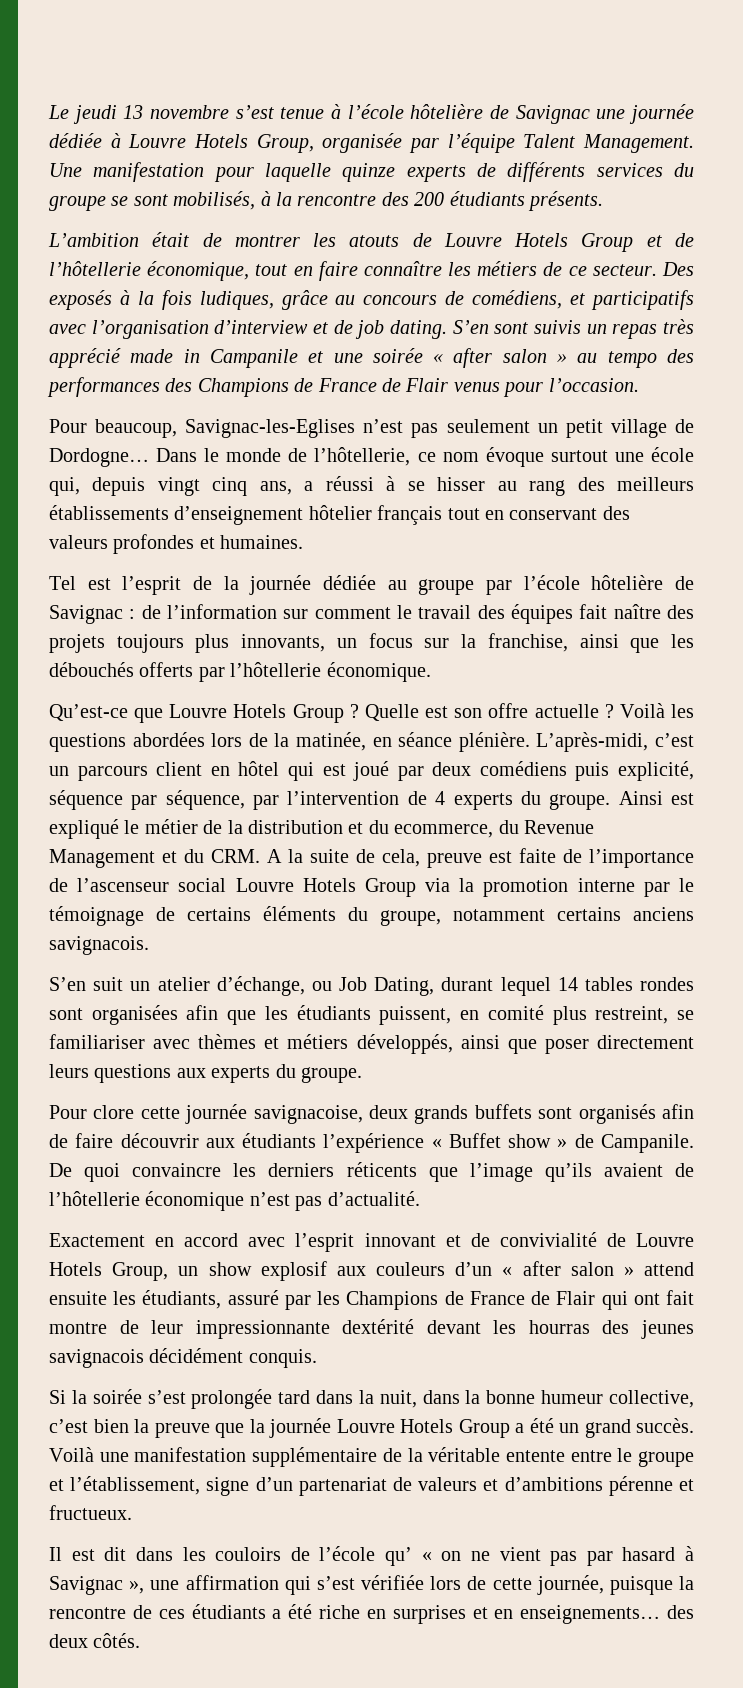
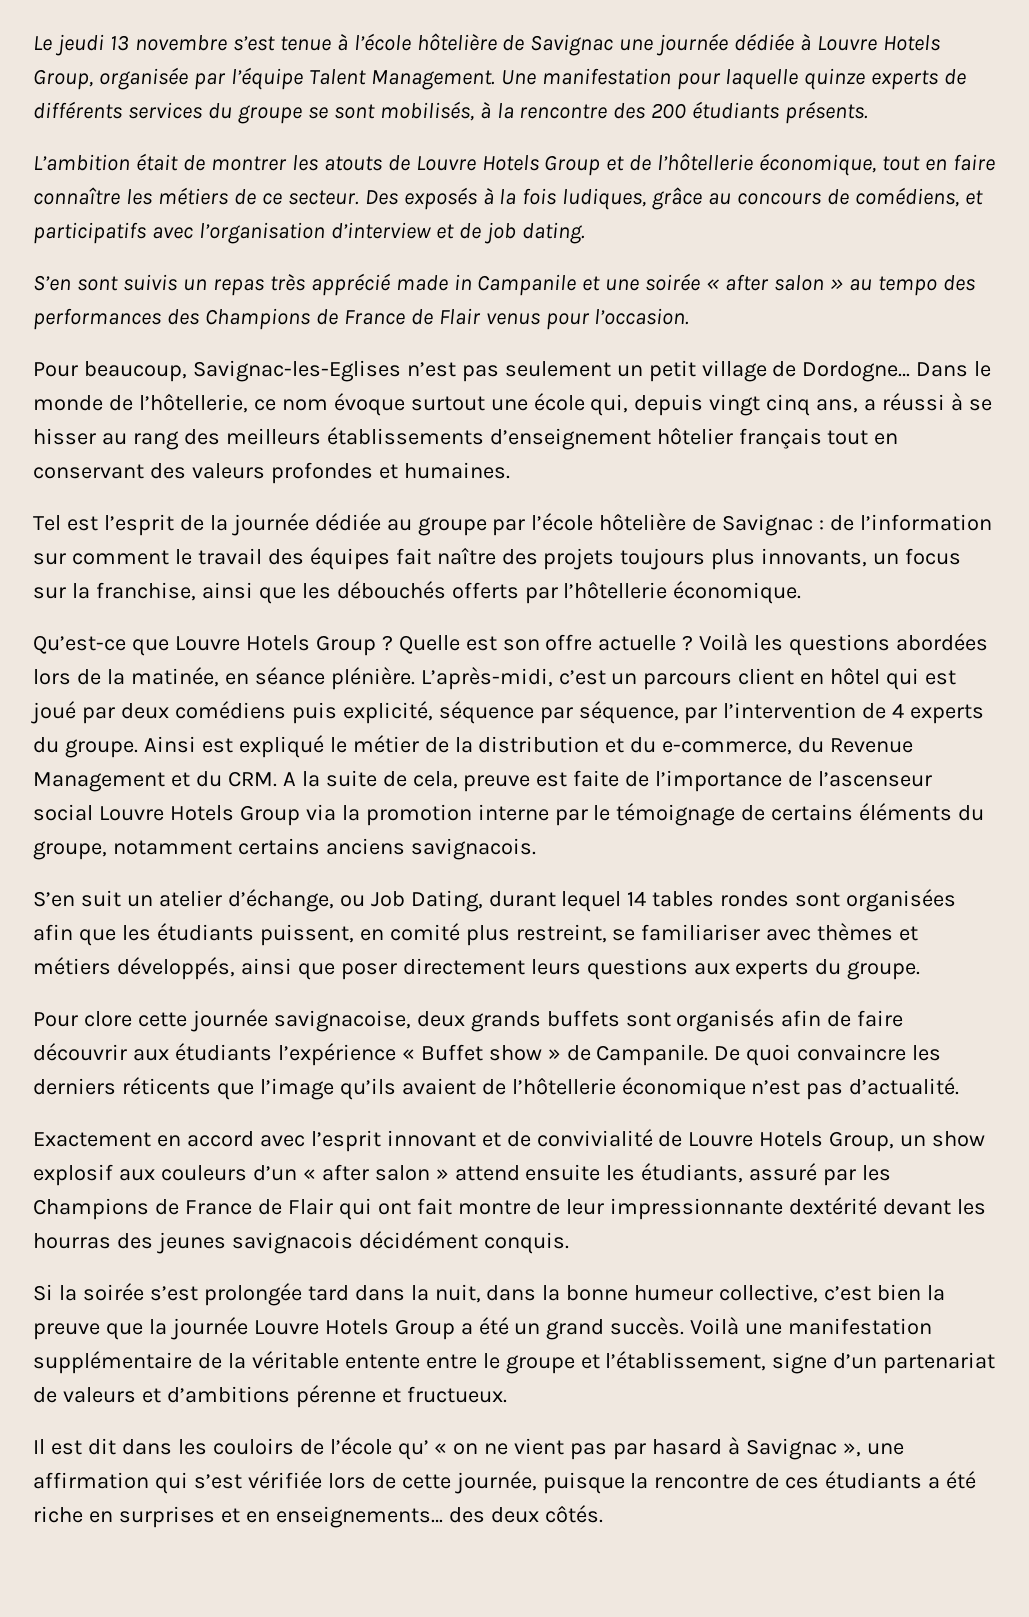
- Des exposés à la fois ludiques, grâce au concours de comédiens, et participatifs avec l’organisation d’interview et de job dating. S’en sont suivis un repas très apprécié made in Campanile et une soirée « after salon » au tempo des performances des Champions de France de Flair venus pour l’occasion.
+ Des exposés à la fois ludiques, grâce au concours de comédiens, et participatifs avec l’organisation d’interview et de job dating.
+ S’en sont suivis un repas très apprécié made in Campanile et une soirée « after salon » au tempo des performances des Champions de France de Flair venus pour l’occasion.
- Ainsi est expliqué le métier de la distribution et du ecommerce, du Revenue Management et du CRM. A la suite de cela, preuve est faite de l’importance de l’ascenseur social Louvre Hotels Group via la promotion interne par le témoignage de certains éléments du groupe, notamment certains anciens savignacois.
+ Ainsi est expliqué le métier de la distribution et du e-commerce, du Revenue Management et du CRM. A la suite de cela, preuve est faite de l’importance de l’ascenseur social Louvre Hotels Group via la promotion interne par le témoignage de certains éléments du groupe, notamment certains anciens savignacois.

